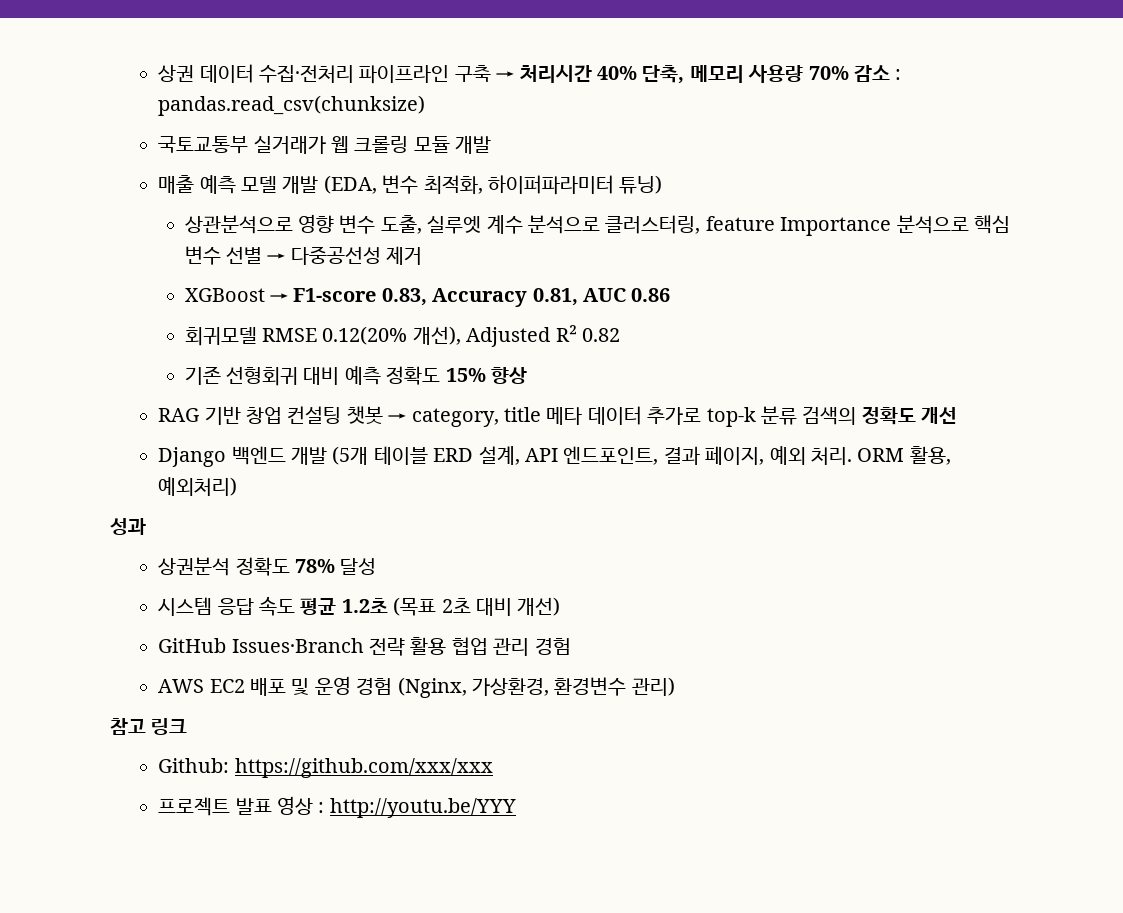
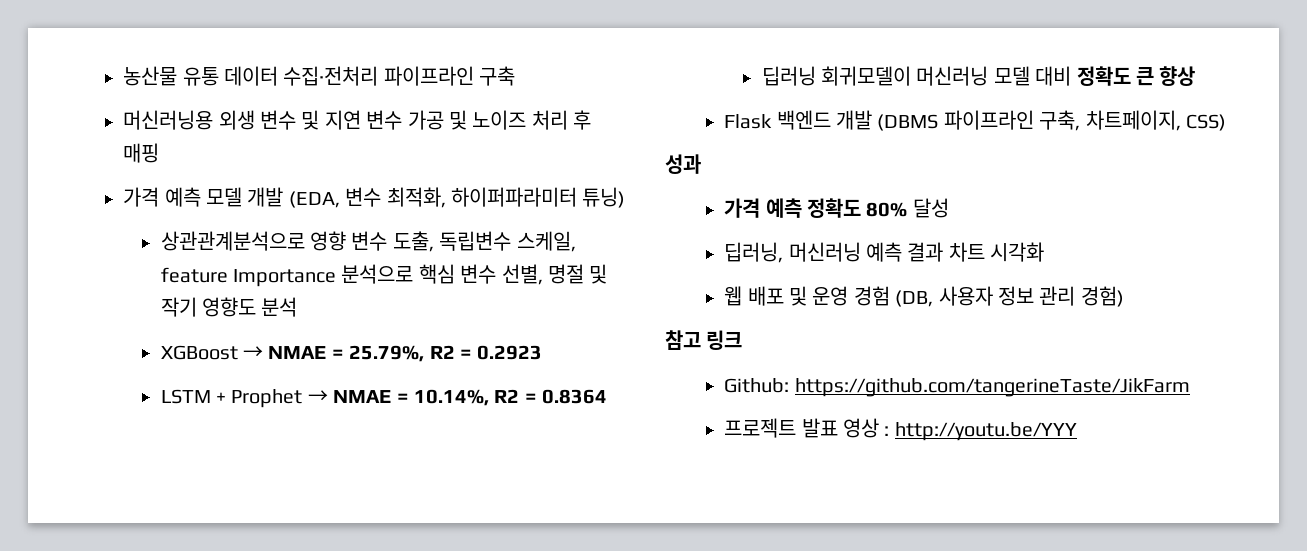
- 상권 데이터 수집·전처리 파이프라인 구축 → 처리시간 40% 단축, 메모리 사용량 70% 감소 : pandas.read_csv(chunksize)
- 국토교통부 실거래가 웹 크롤링 모듈 개발
- 매출 예측 모델 개발 (EDA, 변수 최적화, 하이퍼파라미터 튜닝)
+ 농산물 유통 데이터 수집·전처리 파이프라인 구축
+ 머신러닝용 외생 변수 및 지연 변수 가공 및 노이즈 처리 후 매핑
+ 가격 예측 모델 개발 (EDA, 변수 최적화, 하이퍼파라미터 튜닝)
- 상관분석으로 영향 변수 도출, 실루엣 계수 분석으로 클러스터링, feature Importance 분석으로 핵심 변수 선별 → 다중공선성 제거
- XGBoost → F1-score 0.83, Accuracy 0.81, AUC 0.86
- 회귀모델 RMSE 0.12(20% 개선), Adjusted R² 0.82
- 기존 선형회귀 대비 예측 정확도 15% 향상
- RAG 기반 창업 컨설팅 챗봇 → category, title 메타 데이터 추가로 top-k 분류 검색의 정확도 개선
- Django 백엔드 개발 (5개 테이블 ERD 설계, API 엔드포인트, 결과 페이지, 예외 처리. ORM 활용, 예외처리)
+ 상관관계분석으로 영향 변수 도출, 독립변수 스케일, feature Importance 분석으로 핵심 변수 선별, 명절 및 작기 영향도 분석
+ XGBoost → NMAE = 25.79%, R2 = 0.2923
+ LSTM + Prophet → NMAE = 10.14%, R2 = 0.8364
+ 딥러닝 회귀모델이 머신러닝 모델 대비 정확도 큰 향상
+ Flask 백엔드 개발 (DBMS 파이프라인 구축, 차트페이지, CSS)
  성과
- 상권분석 정확도 78% 달성
- 시스템 응답 속도 평균 1.2초 (목표 2초 대비 개선)
- GitHub Issues·Branch 전략 활용 협업 관리 경험
- AWS EC2 배포 및 운영 경험 (Nginx, 가상환경, 환경변수 관리)
+ 가격 예측 정확도 80% 달성
+ 딥러닝, 머신러닝 예측 결과 차트 시각화
+ 웹 배포 및 운영 경험 (DB, 사용자 정보 관리 경험)
- Github: https://github.com/xxx/xxx
+ Github: https://github.com/tangerineTaste/JikFarm

